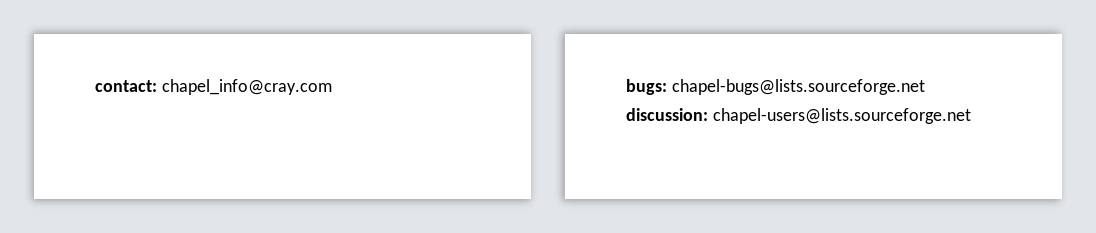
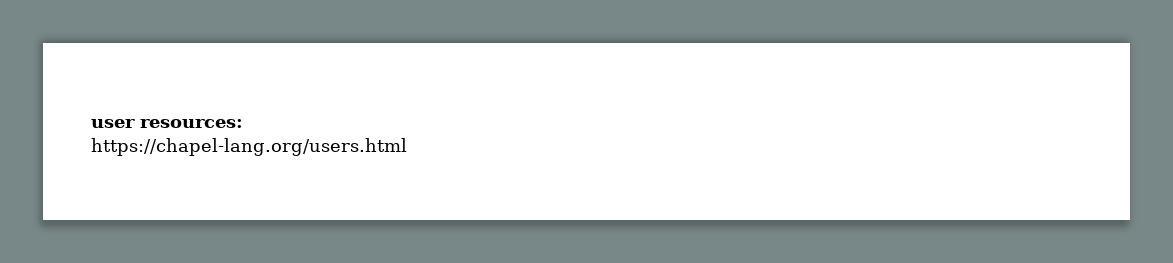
- contact: chapel_info@cray.com
- bugs: chapel-bugs@lists.sourceforge.net
- discussion: chapel-users@lists.sourceforge.net
+ user resources:
+ https://chapel-lang.org/users.html

